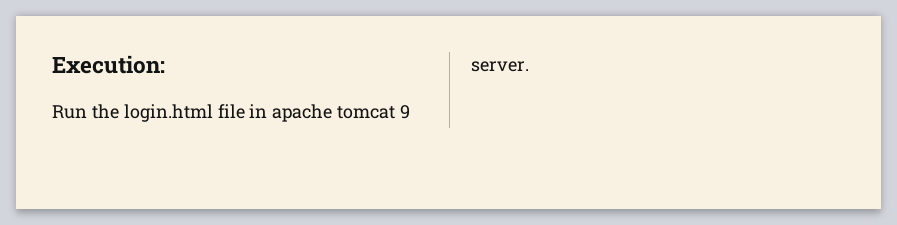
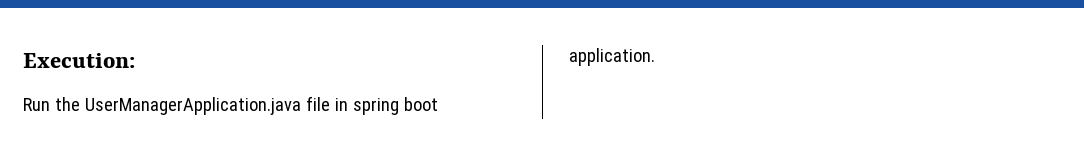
- Run the login.html file in apache tomcat 9 server.
+ Run the UserManagerApplication.java file in spring boot application.

